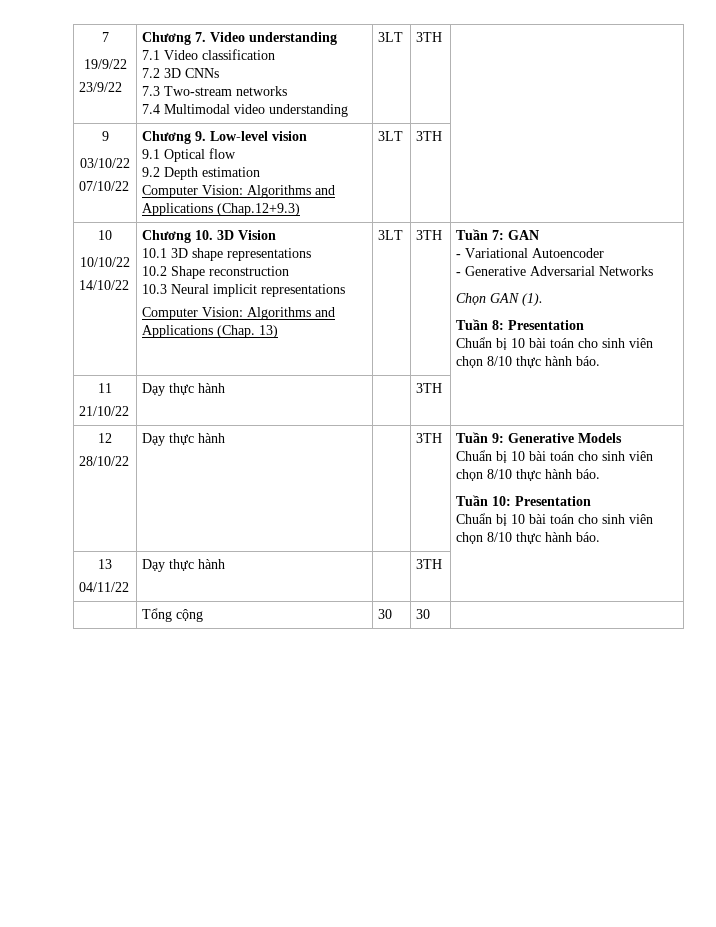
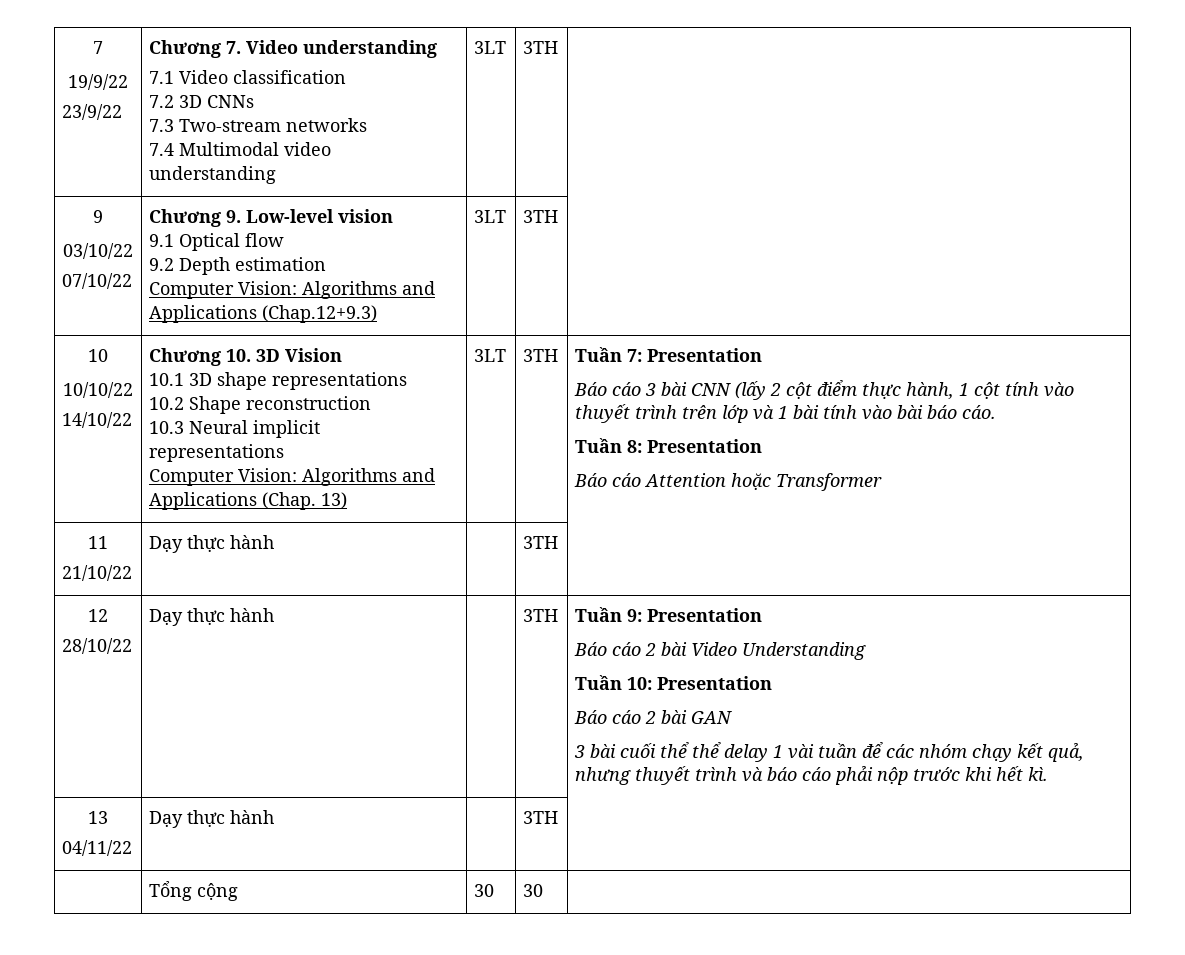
- Tuần 7: GAN
- - Variational Autoencoder
- - Generative Adversarial Networks
- Chọn GAN (1).
+ Tuần 7: Presentation
+ Báo cáo 3 bài CNN (lấy 2 cột điểm thực hành, 1 cột tính vào thuyết trình trên lớp và 1 bài tính vào bài báo cáo.
  Tuần 8: Presentation
- Chuẩn bị 10 bài toán cho sinh viên chọn 8/10 thực hành báo.
+ Báo cáo Attention hoặc Transformer
- Tuần 9: Generative Models
- Chuẩn bị 10 bài toán cho sinh viên chọn 8/10 thực hành báo.
+ Tuần 9: Presentation
+ Báo cáo 2 bài Video Understanding
  Tuần 10: Presentation
- Chuẩn bị 10 bài toán cho sinh viên chọn 8/10 thực hành báo.
+ Báo cáo 2 bài GAN
+ 3 bài cuối thể thể delay 1 vài tuần để các nhóm chạy kết quả, nhưng thuyết trình và báo cáo phải nộp trước khi hết kì.

